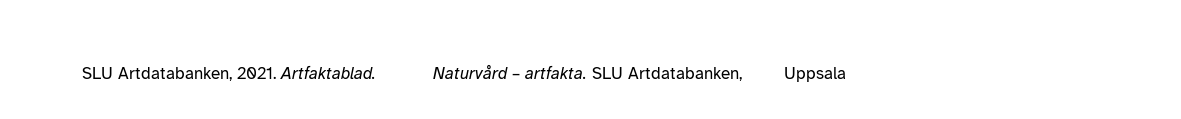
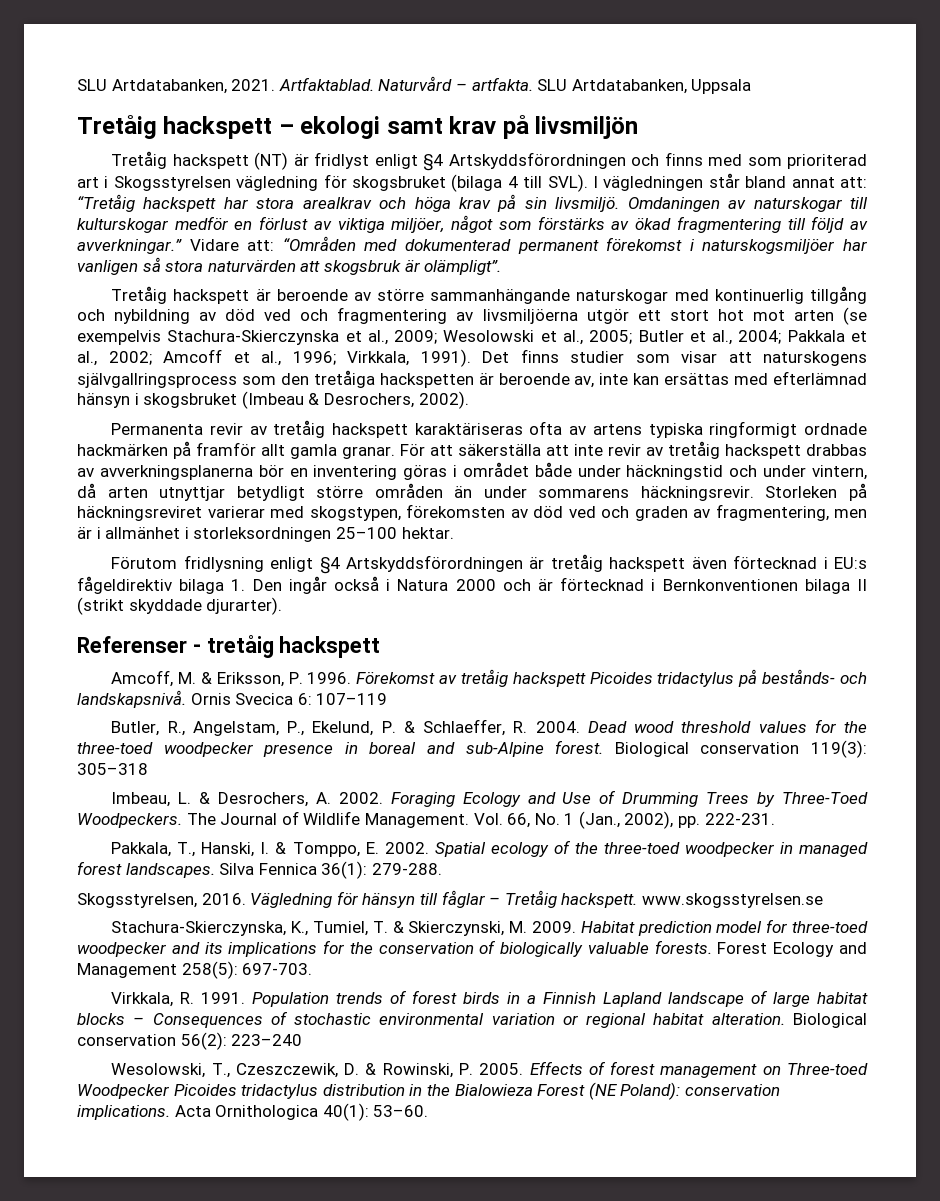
+ Tretåig hackspett – ekologi samt krav på livsmiljön
+ Tretåig hackspett (NT) är fridlyst enligt §4 Artskyddsförordningen och finns med som prioriterad art i Skogsstyrelsen vägledning för skogsbruket (bilaga 4 till SVL). I vägledningen står bland annat att: “Tretåig hackspett har stora arealkrav och höga krav på sin livsmiljö. Omdaningen av naturskogar till kulturskogar medför en förlust av viktiga miljöer, något som förstärks av ökad fragmentering till följd av avverkningar.” Vidare att: “Områden med dokumenterad permanent förekomst i naturskogsmiljöer har vanligen så stora naturvärden att skogsbruk är olämpligt”.
+ Tretåig hackspett är beroende av större sammanhängande naturskogar med kontinuerlig tillgång och nybildning av död ved och fragmentering av livsmiljöerna utgör ett stort hot mot arten (se exempelvis Stachura-Skierczynska et al., 2009; Wesolowski et al., 2005; Butler et al., 2004; Pakkala et al., 2002; Amcoff et al., 1996; Virkkala, 1991). Det finns studier som visar att naturskogens självgallringsprocess som den tretåiga hackspetten är beroende av, inte kan ersättas med efterlämnad hänsyn i skogsbruket (Imbeau & Desrochers, 2002).
+ Permanenta revir av tretåig hackspett karaktäriseras ofta av artens typiska ringformigt ordnade hackmärken på framför allt gamla granar. För att säkerställa att inte revir av tretåig hackspett drabbas av avverkningsplanerna bör en inventering göras i området både under häckningstid och under vintern, då arten utnyttjar betydligt större områden än under sommarens häckningsrevir. Storleken på häckningsreviret varierar med skogstypen, förekomsten av död ved och graden av fragmentering, men är i allmänhet i storleksordningen 25–100 hektar.
+ Förutom fridlysning enligt §4 Artskyddsförordningen är tretåig hackspett även förtecknad i EU:s fågeldirektiv bilaga 1. Den ingår också i Natura 2000 och är förtecknad i Bernkonventionen bilaga II (strikt skyddade djurarter).
+ Referenser - tretåig hackspett
+ Amcoff, M. & Eriksson, P. 1996. Förekomst av tretåig hackspett Picoides tridactylus på bestånds- och landskapsnivå. Ornis Svecica 6: 107–119
+ Butler, R., Angelstam, P., Ekelund, P. & Schlaeffer, R. 2004. Dead wood threshold values for the three-toed woodpecker presence in boreal and sub-Alpine forest. Biological conservation 119(3): 305–318
+ Imbeau, L. & Desrochers, A. 2002. Foraging Ecology and Use of Drumming Trees by Three-Toed Woodpeckers. The Journal of Wildlife Management. Vol. 66, No. 1 (Jan., 2002), pp. 222-231.
+ Pakkala, T., Hanski, I. & Tomppo, E. 2002. Spatial ecology of the three-toed woodpecker in managed forest landscapes. Silva Fennica 36(1): 279-288.
+ Skogsstyrelsen, 2016. Vägledning för hänsyn till fåglar – Tretåig hackspett. www.skogsstyrelsen.se
+ Stachura-Skierczynska, K., Tumiel, T. & Skierczynski, M. 2009. Habitat prediction model for three-toed woodpecker and its implications for the conservation of biologically valuable forests. Forest Ecology and Management 258(5): 697-703.
+ Virkkala, R. 1991. Population trends of forest birds in a Finnish Lapland landscape of large habitat blocks – Consequences of stochastic environmental variation or regional habitat alteration. Biological conservation 56(2): 223–240
+ Wesolowski, T., Czeszczewik, D. & Rowinski, P. 2005. Effects of forest management on Three-toed Woodpecker Picoides tridactylus distribution in the Bialowieza Forest (NE Poland): conservation implications. Acta Ornithologica 40(1): 53–60.

